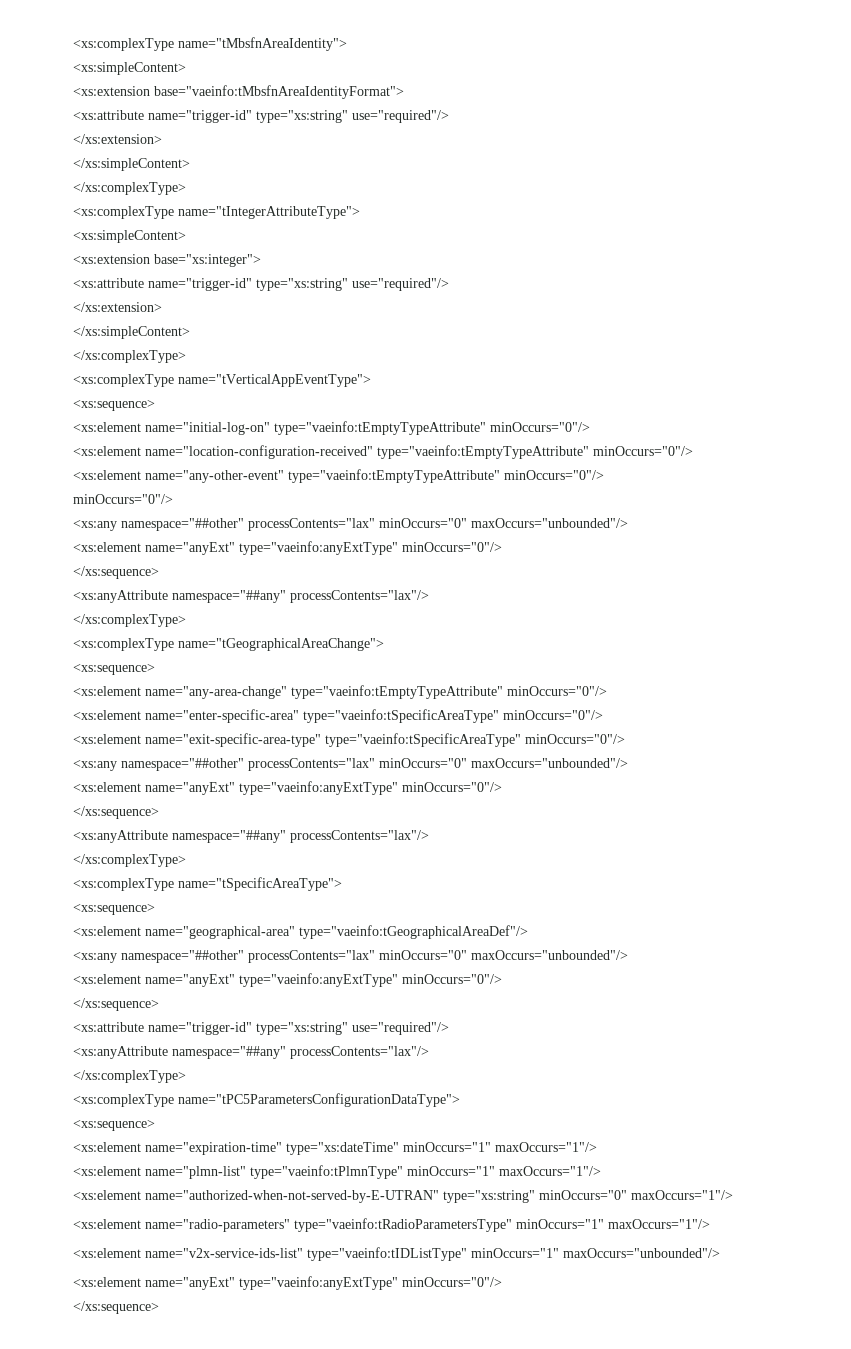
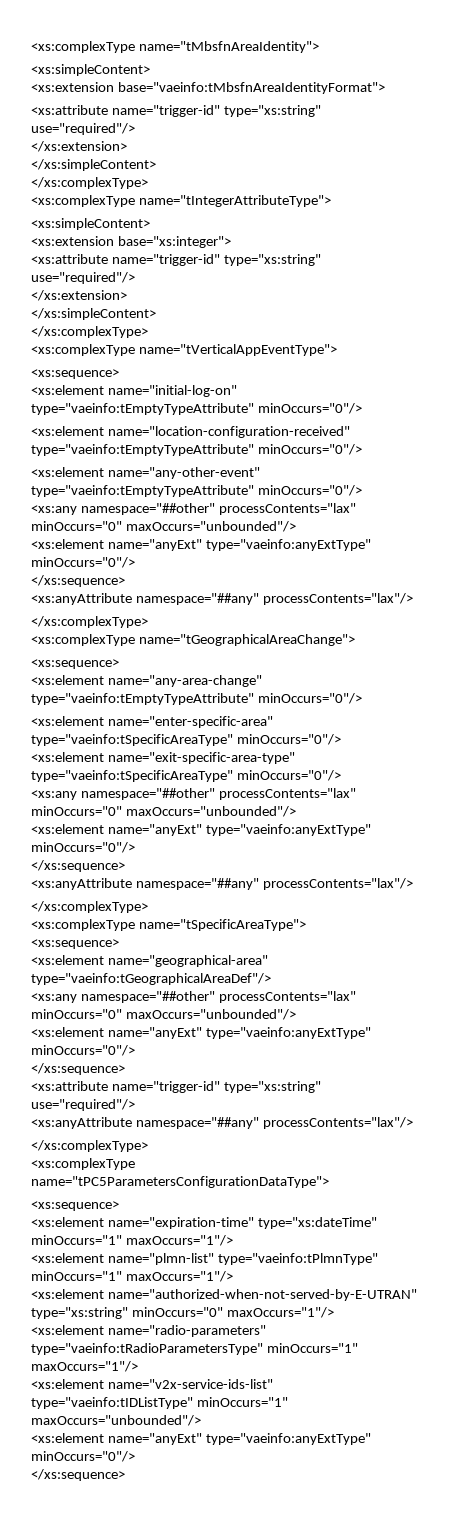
  <xs:element name="any-other-event" type="vaeinfo:tEmptyTypeAttribute" minOccurs="0"/>
- minOccurs="0"/>

